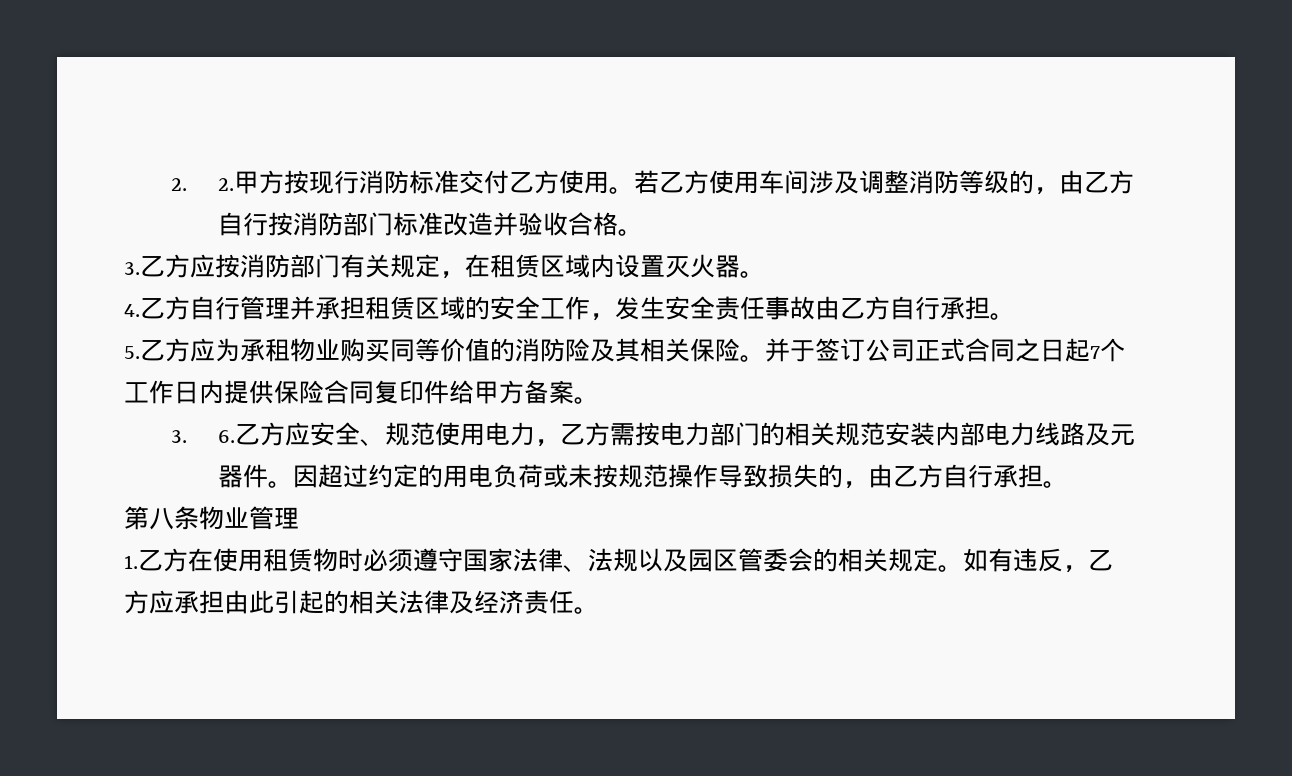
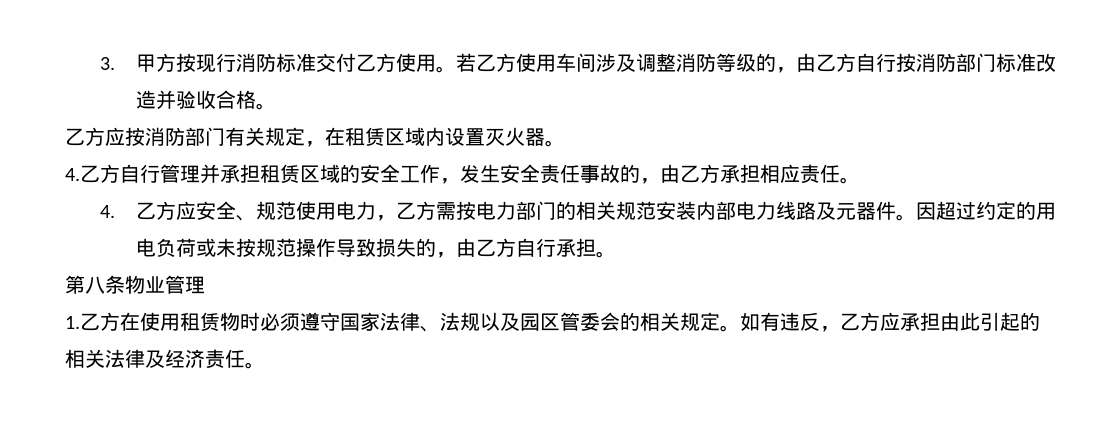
- 2. 2.甲方按现行消防标准交付乙方使用。
+ 3.甲方按现行消防标准交付乙方使用。
- 3.乙方应按消防部门有关规定，在租赁区域内设置灭火器。
+ 乙方应按消防部门有关规定，在租赁区域内设置灭火器。
- 4.乙方自行管理并承担租赁区域的安全工作，发生安全责任事故由乙方自行承担。
- 5.乙方应为承租物业购买同等价值的消防险及其相关保险。并于签订公司正式合同之日起7个工作日内提供保险合同复印件给甲方备案。
- 3. 6.乙方应安全、规范使用电力，乙方需按电力部门的相关规范安装内部电力线路及元器件。
+ 4.乙方自行管理并承担租赁区域的安全工作，发生安全责任事故的，由乙方承担相应责任。
+ 4.乙方应安全、规范使用电力，乙方需按电力部门的相关规范安装内部电力线路及元器件。

